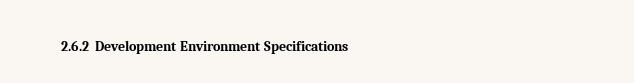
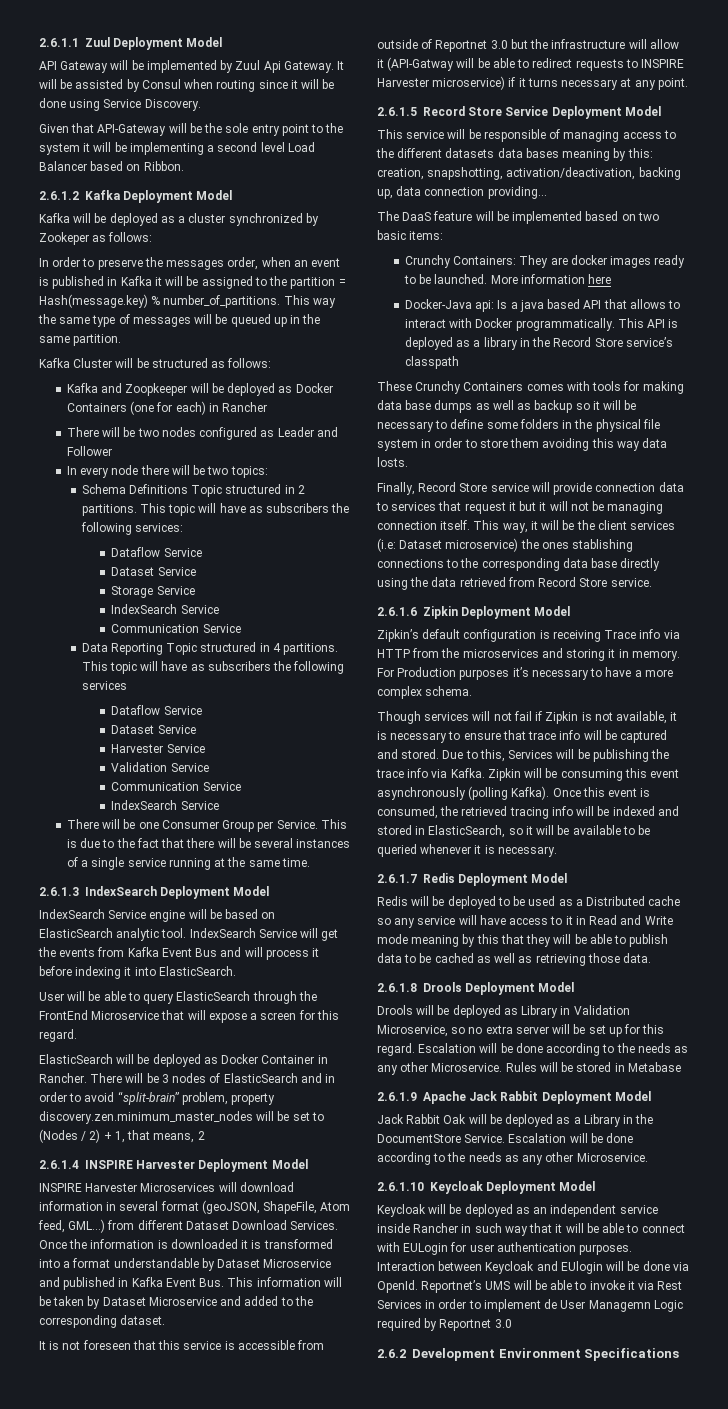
+ 2.6.1.1 Zuul Deployment Model
+ API Gateway will be implemented by Zuul Api Gateway. It will be assisted by Consul when routing since it will be done using Service Discovery.
+ Given that API-Gateway will be the sole entry point to the system it will be implementing a second level Load Balancer based on Ribbon.
+ 2.6.1.2 Kafka Deployment Model
+ Kafka will be deployed as a cluster synchronized by Zookeper as follows:
+ In order to preserve the messages order, when an event is published in Kafka it will be assigned to the partition = Hash(message.key) % number_of_partitions. This way the same type of messages will be queued up in the same partition.
+ Kafka Cluster will be structured as follows:
+ Kafka and Zoopkeeper will be deployed as Docker Containers (one for each) in Rancher
+ There will be two nodes configured as Leader and Follower
+ In every node there will be two topics:
+ Schema Definitions Topic structured in 2 partitions. This topic will have as subscribers the following services:
+ Dataflow Service
+ Dataset Service
+ Storage Service
+ IndexSearch Service
+ Communication Service
+ Data Reporting Topic structured in 4 partitions. This topic will have as subscribers the following services
+ Dataflow Service
+ Dataset Service
+ Harvester Service
+ Validation Service
+ Communication Service
+ IndexSearch Service
+ There will be one Consumer Group per Service. This is due to the fact that there will be several instances of a single service running at the same time.
+ 2.6.1.3 IndexSearch Deployment Model
+ IndexSearch Service engine will be based on ElasticSearch analytic tool. IndexSearch Service will get the events from Kafka Event Bus and will process it before indexing it into ElasticSearch.
+ User will be able to query ElasticSearch through the FrontEnd Microservice that will expose a screen for this regard.
+ ElasticSearch will be deployed as Docker Container in Rancher. There will be 3 nodes of ElasticSearch and in order to avoid “split-brain” problem, property discovery.zen.minimum_master_nodes will be set to (Nodes / 2) + 1, that means, 2
+ 2.6.1.4 INSPIRE Harvester Deployment Model
+ INSPIRE Harvester Microservices will download information in several format (geoJSON, ShapeFile, Atom feed, GML…) from different Dataset Download Services. Once the information is downloaded it is transformed into a format understandable by Dataset Microservice and published in Kafka Event Bus. This information will be taken by Dataset Microservice and added to the corresponding dataset.
+ It is not foreseen that this service is accessible from outside of Reportnet 3.0 but the infrastructure will allow it (API-Gatway will be able to redirect requests to INSPIRE Harvester microservice) if it turns necessary at any point.
+ 2.6.1.5 Record Store Service Deployment Model
+ This service will be responsible of managing access to the different datasets data bases meaning by this: creation, snapshotting, activation/deactivation, backing up, data connection providing…
+ The DaaS feature will be implemented based on two basic items:
+ Crunchy Containers: They are docker images ready to be launched. More information here
+ Docker-Java api: Is a java based API that allows to interact with Docker programmatically. This API is deployed as a library in the Record Store service’s classpath
+ These Crunchy Containers comes with tools for making data base dumps as well as backup so it will be necessary to define some folders in the physical file system in order to store them avoiding this way data losts.
+ Finally, Record Store service will provide connection data to services that request it but it will not be managing connection itself. This way, it will be the client services (i.e: Dataset microservice) the ones stablishing connections to the corresponding data base directly using the data retrieved from Record Store service.
+ 2.6.1.6 Zipkin Deployment Model
+ Zipkin’s default configuration is receiving Trace info via HTTP from the microservices and storing it in memory. For Production purposes it’s necessary to have a more complex schema.
+ Though services will not fail if Zipkin is not available, it is necessary to ensure that trace info will be captured and stored. Due to this, Services will be publishing the trace info via Kafka. Zipkin will be consuming this event asynchronously (polling Kafka). Once this event is consumed, the retrieved tracing info will be indexed and stored in ElasticSearch, so it will be available to be queried whenever it is necessary.
+ 2.6.1.7 Redis Deployment Model
+ Redis will be deployed to be used as a Distributed cache so any service will have access to it in Read and Write mode meaning by this that they will be able to publish data to be cached as well as retrieving those data.
+ 2.6.1.8 Drools Deployment Model
+ Drools will be deployed as Library in Validation Microservice, so no extra server will be set up for this regard. Escalation will be done according to the needs as any other Microservice. Rules will be stored in Metabase
+ 2.6.1.9 Apache Jack Rabbit Deployment Model
+ Jack Rabbit Oak will be deployed as a Library in the DocumentStore Service. Escalation will be done according to the needs as any other Microservice.
+ 2.6.1.10 Keycloak Deployment Model
+ Keycloak will be deployed as an independent service inside Rancher in such way that it will be able to connect with EULogin for user authentication purposes. Interaction between Keycloak and EUlogin will be done via OpenId. Reportnet’s UMS will be able to invoke it via Rest Services in order to implement de User Managemn Logic required by Reportnet 3.0

